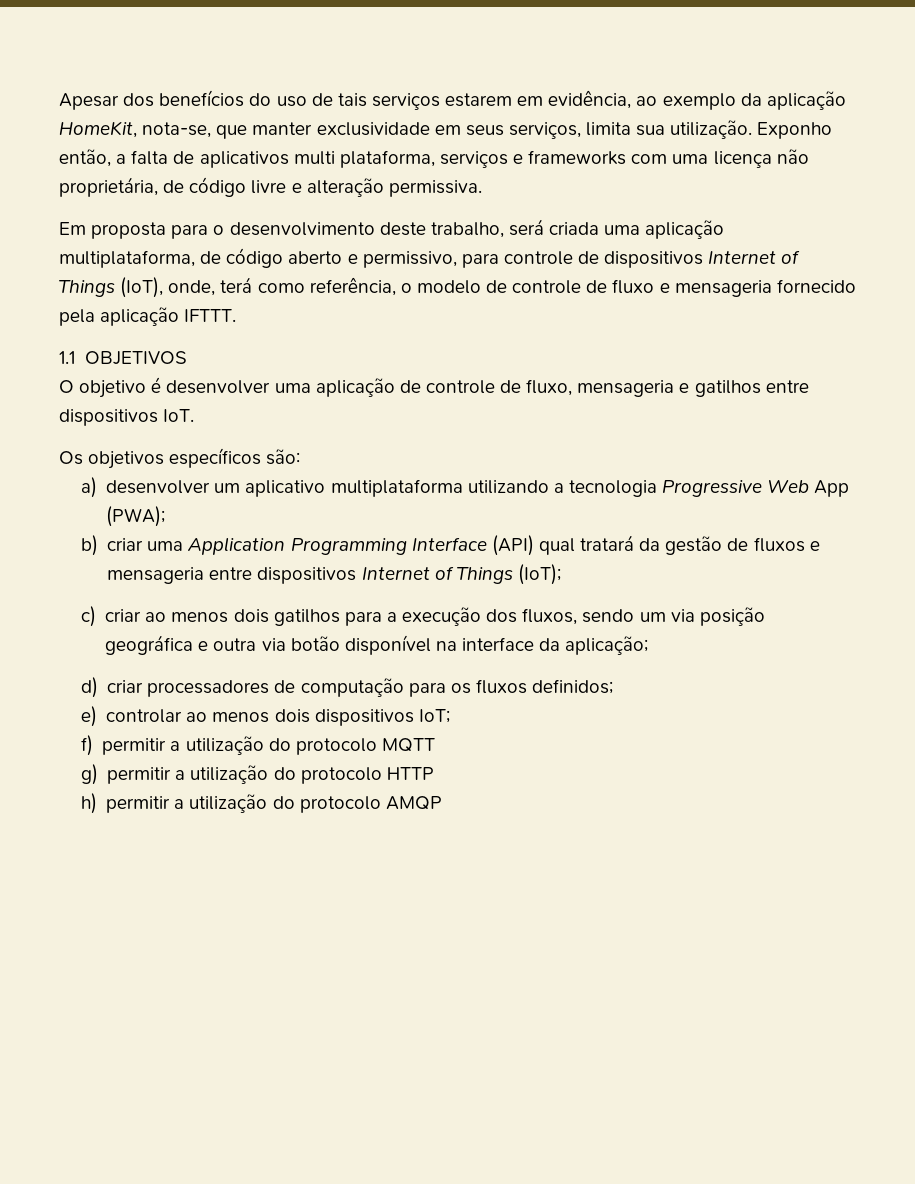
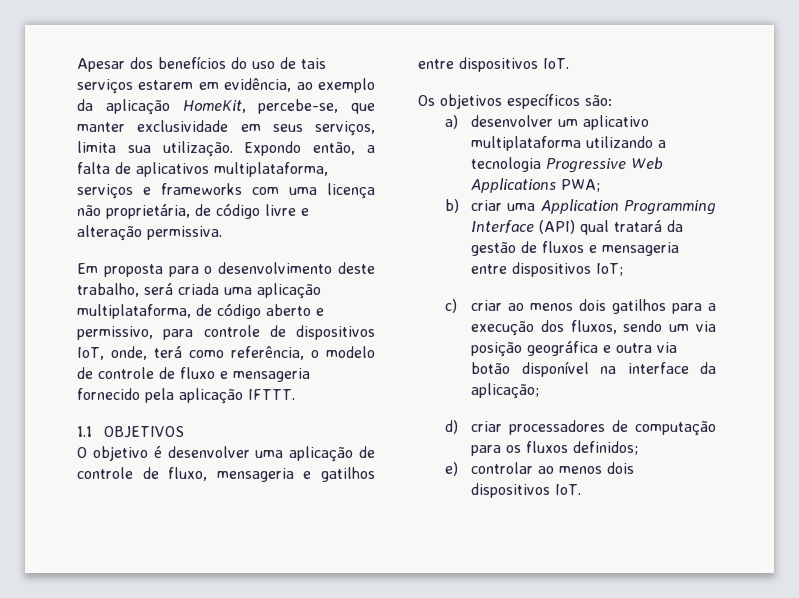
- Apesar dos benefícios do uso de tais serviços estarem em evidência, ao exemplo da aplicação HomeKit, nota-se, que manter exclusividade em seus serviços, limita sua utilização.
+ Apesar dos benefícios do uso de tais serviços estarem em evidência, ao exemplo da aplicação HomeKit, percebe-se, que manter exclusividade em seus serviços, limita sua utilização.
- Exponho então, a falta de aplicativos multi plataforma, serviços e frameworks com uma licença não proprietária, de código livre e alteração permissiva.
+ Expondo então, a falta de aplicativos multiplataforma, serviços e frameworks com uma licença não proprietária, de código livre e alteração permissiva.
- Em proposta para o desenvolvimento deste trabalho, será criada uma aplicação multiplataforma, de código aberto e permissivo, para controle de dispositivos Internet of Things (IoT), onde, terá como referência, o modelo de controle de fluxo e mensageria fornecido pela aplicação IFTTT.
+ Em proposta para o desenvolvimento deste trabalho, será criada uma aplicação multiplataforma, de código aberto e permissivo, para controle de dispositivos IoT, onde, terá como referência, o modelo de controle de fluxo e mensageria fornecido pela aplicação IFTTT.
- a) desenvolver um aplicativo multiplataforma utilizando a tecnologia Progressive Web App (PWA);
+ a) desenvolver um aplicativo multiplataforma utilizando a tecnologia Progressive Web Applications PWA;
- b) criar uma Application Programming Interface (API) qual tratará da gestão de fluxos e mensageria entre dispositivos Internet of Things (IoT);
+ b) criar uma Application Programming Interface (API) qual tratará da gestão de fluxos e mensageria entre dispositivos IoT;
- e) controlar ao menos dois dispositivos IoT;
- f) permitir a utilização do protocolo MQTT
- g) permitir a utilização do protocolo HTTP
- h) permitir a utilização do protocolo AMQP
+ e) controlar ao menos dois dispositivos IoT.

